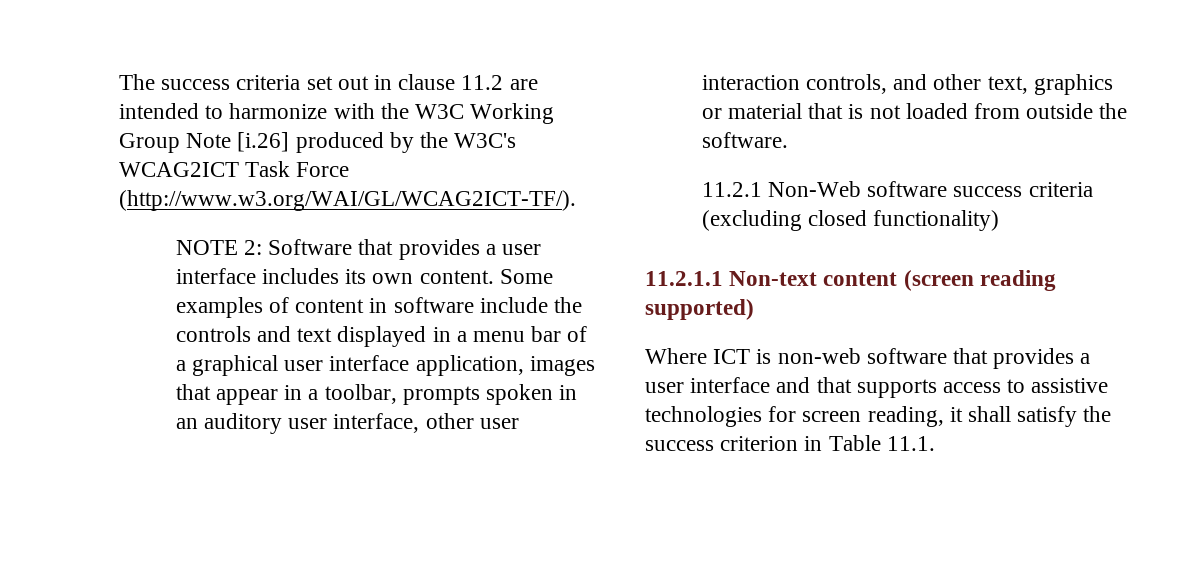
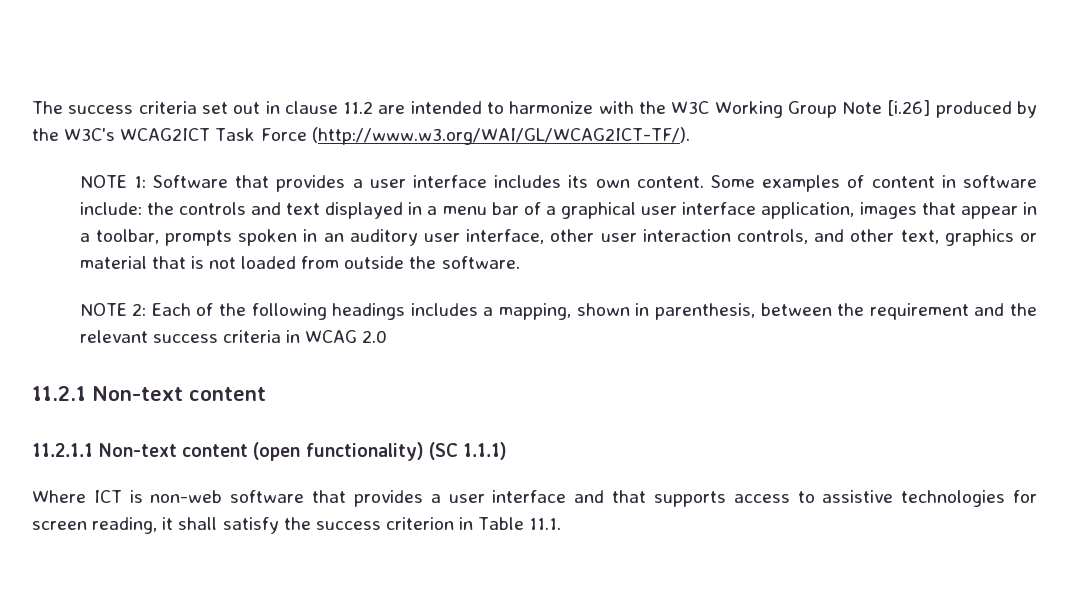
- NOTE 2: Software that provides a user interface includes its own content.
+ NOTE 1: Software that provides a user interface includes its own content.
- Some examples of content in software include the controls and text displayed in a menu bar of a graphical user interface application, images that appear in a toolbar, prompts spoken in an auditory user interface, other user interaction controls, and other text, graphics or material that is not loaded from outside the software.
+ Some examples of content in software include: the controls and text displayed in a menu bar of a graphical user interface application, images that appear in a toolbar, prompts spoken in an auditory user interface, other user interaction controls, and other text, graphics or material that is not loaded from outside the software.
- 11.2.1 Non-Web software success criteria (excluding closed functionality)
+ NOTE 2: Each of the following headings includes a mapping, shown in parenthesis, between the requirement and the relevant success criteria in WCAG 2.0
+ 11.2.1 Non-text content
- 11.2.1.1 Non-text content (screen reading supported)
+ 11.2.1.1 Non-text content (open functionality) (SC 1.1.1)

